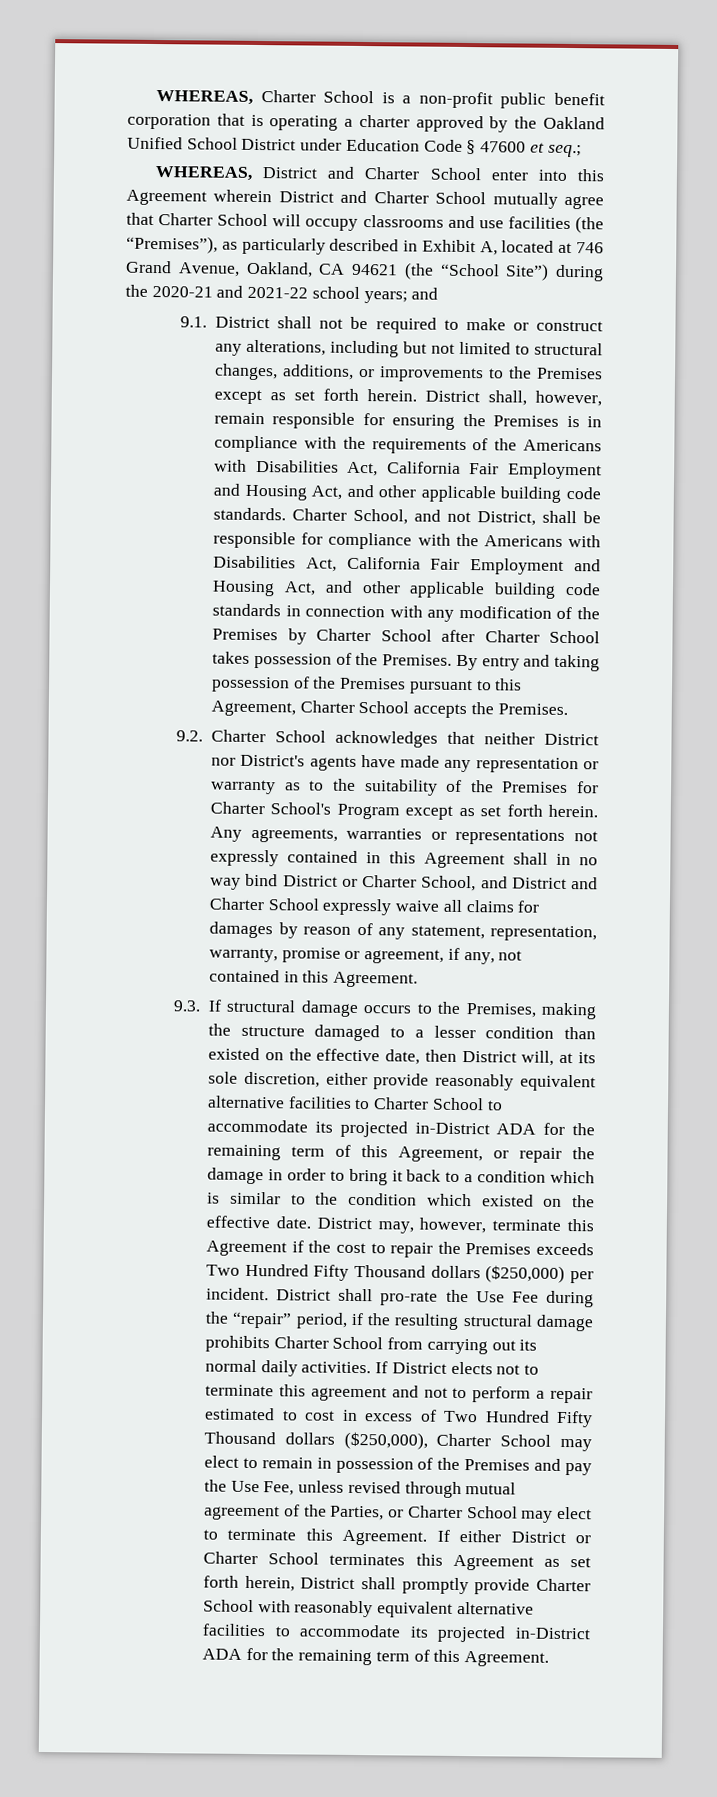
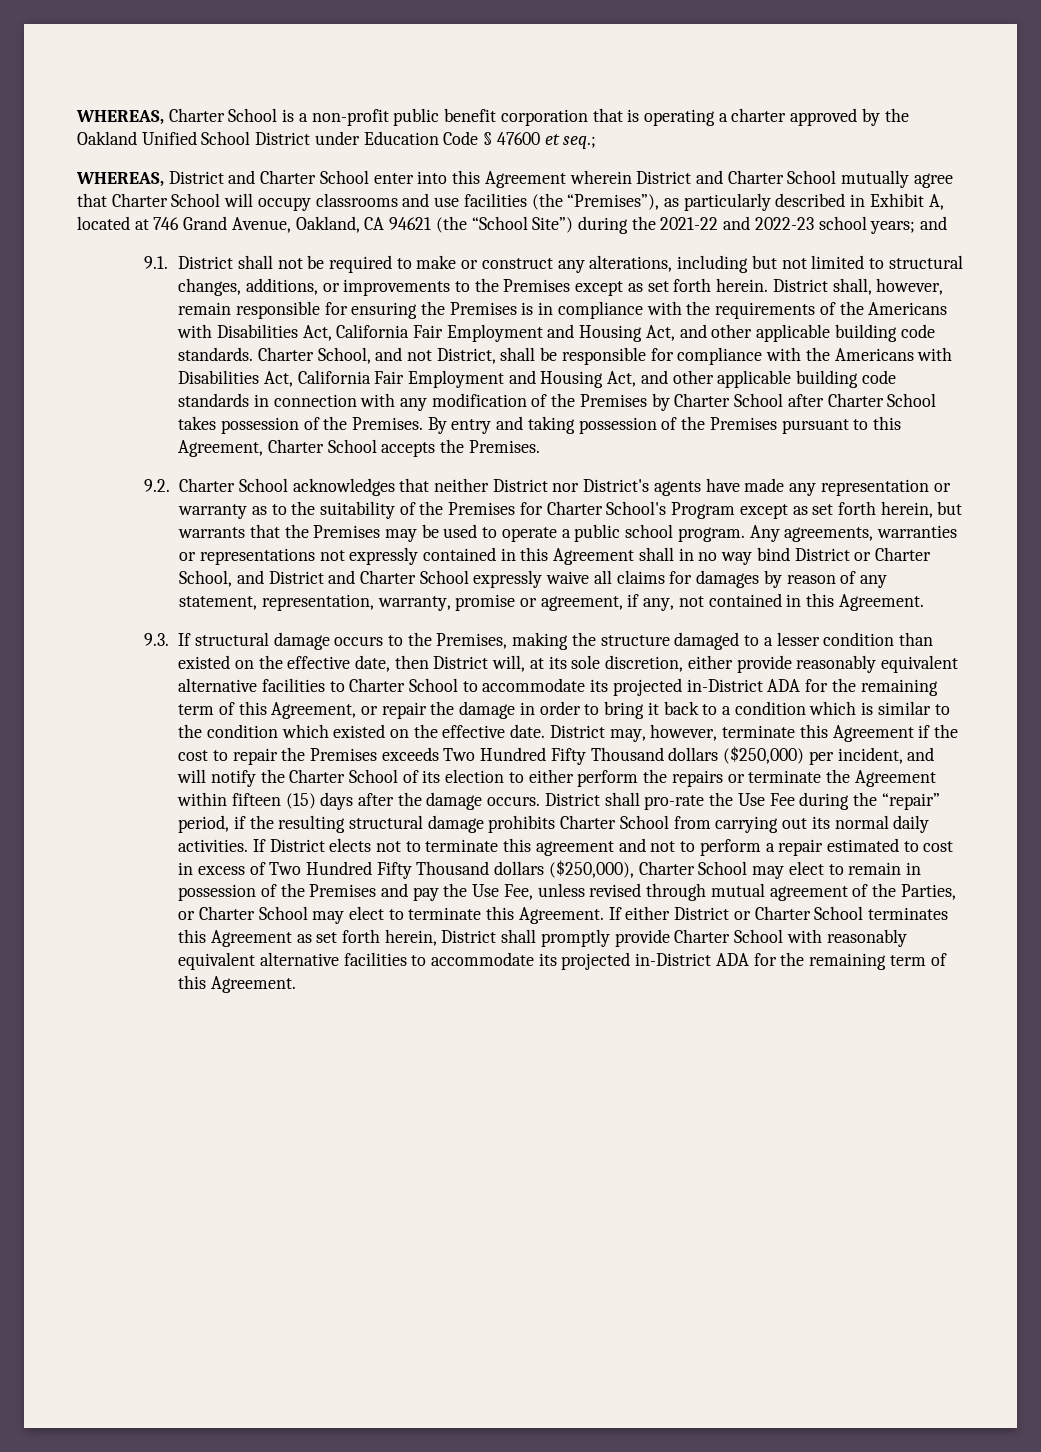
- WHEREAS, District and Charter School enter into this Agreement wherein District and Charter School mutually agree that Charter School will occupy classrooms and use facilities (the “Premises”), as particularly described in Exhibit A, located at 746 Grand Avenue, Oakland, CA 94621 (the “School Site”) during the 2020-21 and 2021-22 school years; and
+ WHEREAS, District and Charter School enter into this Agreement wherein District and Charter School mutually agree that Charter School will occupy classrooms and use facilities (the “Premises”), as particularly described in Exhibit A, located at 746 Grand Avenue, Oakland, CA 94621 (the “School Site”) during the 2021-22 and 2022-23 school years; and
- 9.2. Charter School acknowledges that neither District nor District's agents have made any representation or warranty as to the suitability of the Premises for Charter School's Program except as set forth herein.
+ 9.2. Charter School acknowledges that neither District nor District's agents have made any representation or warranty as to the suitability of the Premises for Charter School's Program except as set forth herein, but warrants that the Premises may be used to operate a public school program.
- District may, however, terminate this Agreement if the cost to repair the Premises exceeds Two Hundred Fifty Thousand dollars ($250,000) per incident.
+ District may, however, terminate this Agreement if the cost to repair the Premises exceeds Two Hundred Fifty Thousand dollars ($250,000) per incident, and will notify the Charter School of its election to either perform the repairs or terminate the Agreement within fifteen (15) days after the damage occurs.

